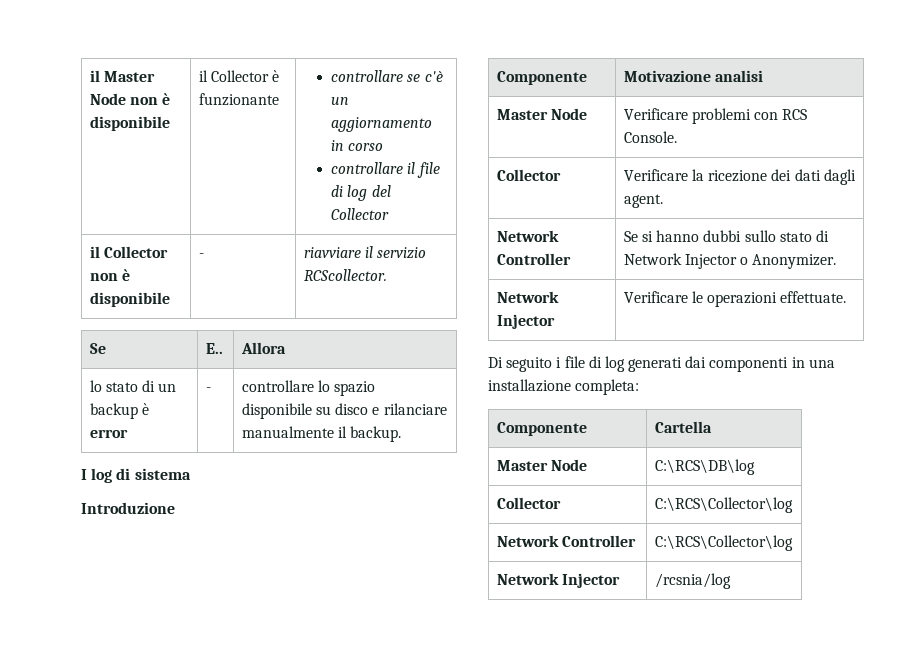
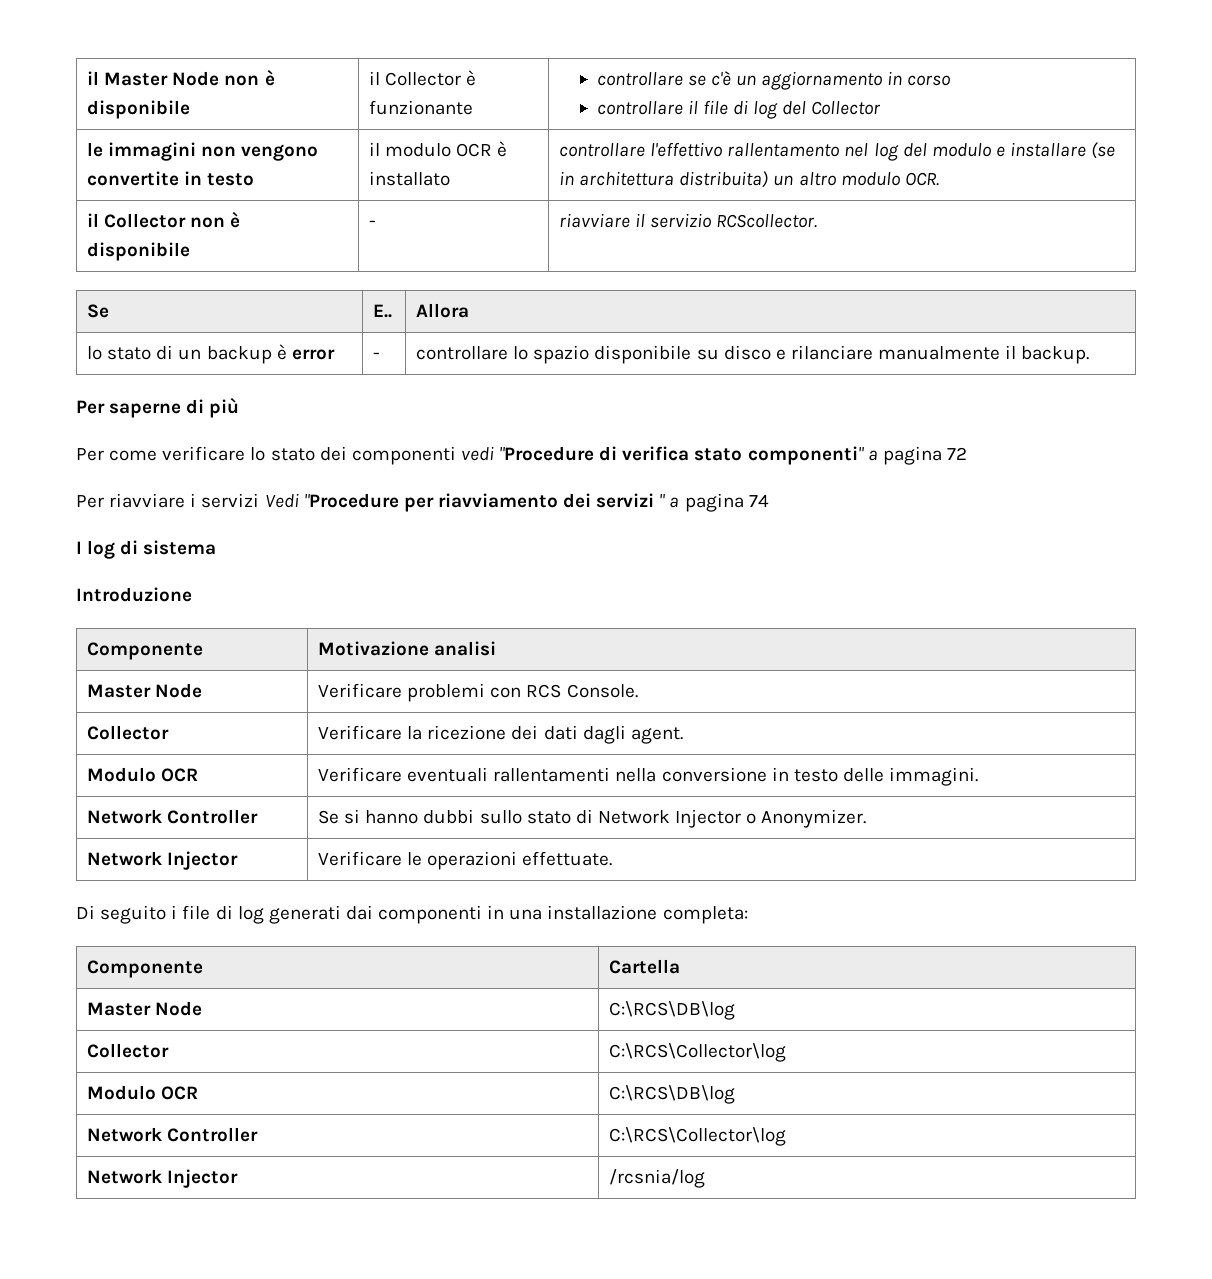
+ le immagini non vengono convertite in testo | il modulo OCR è installato | controllare l'effettivo rallentamento nel log del modulo e installare (se in architettura distribuita) un altro modulo OCR.
+ Per saperne di più
+ Per come verificare lo stato dei componenti vedi "Procedure di verifica stato componenti" a pagina 72
+ Per riavviare i servizi Vedi "Procedure per riavviamento dei servizi " a pagina 74
+ Modulo OCR | Verificare eventuali rallentamenti nella conversione in testo delle immagini.
+ Modulo OCR | C:\RCS\DB\log

